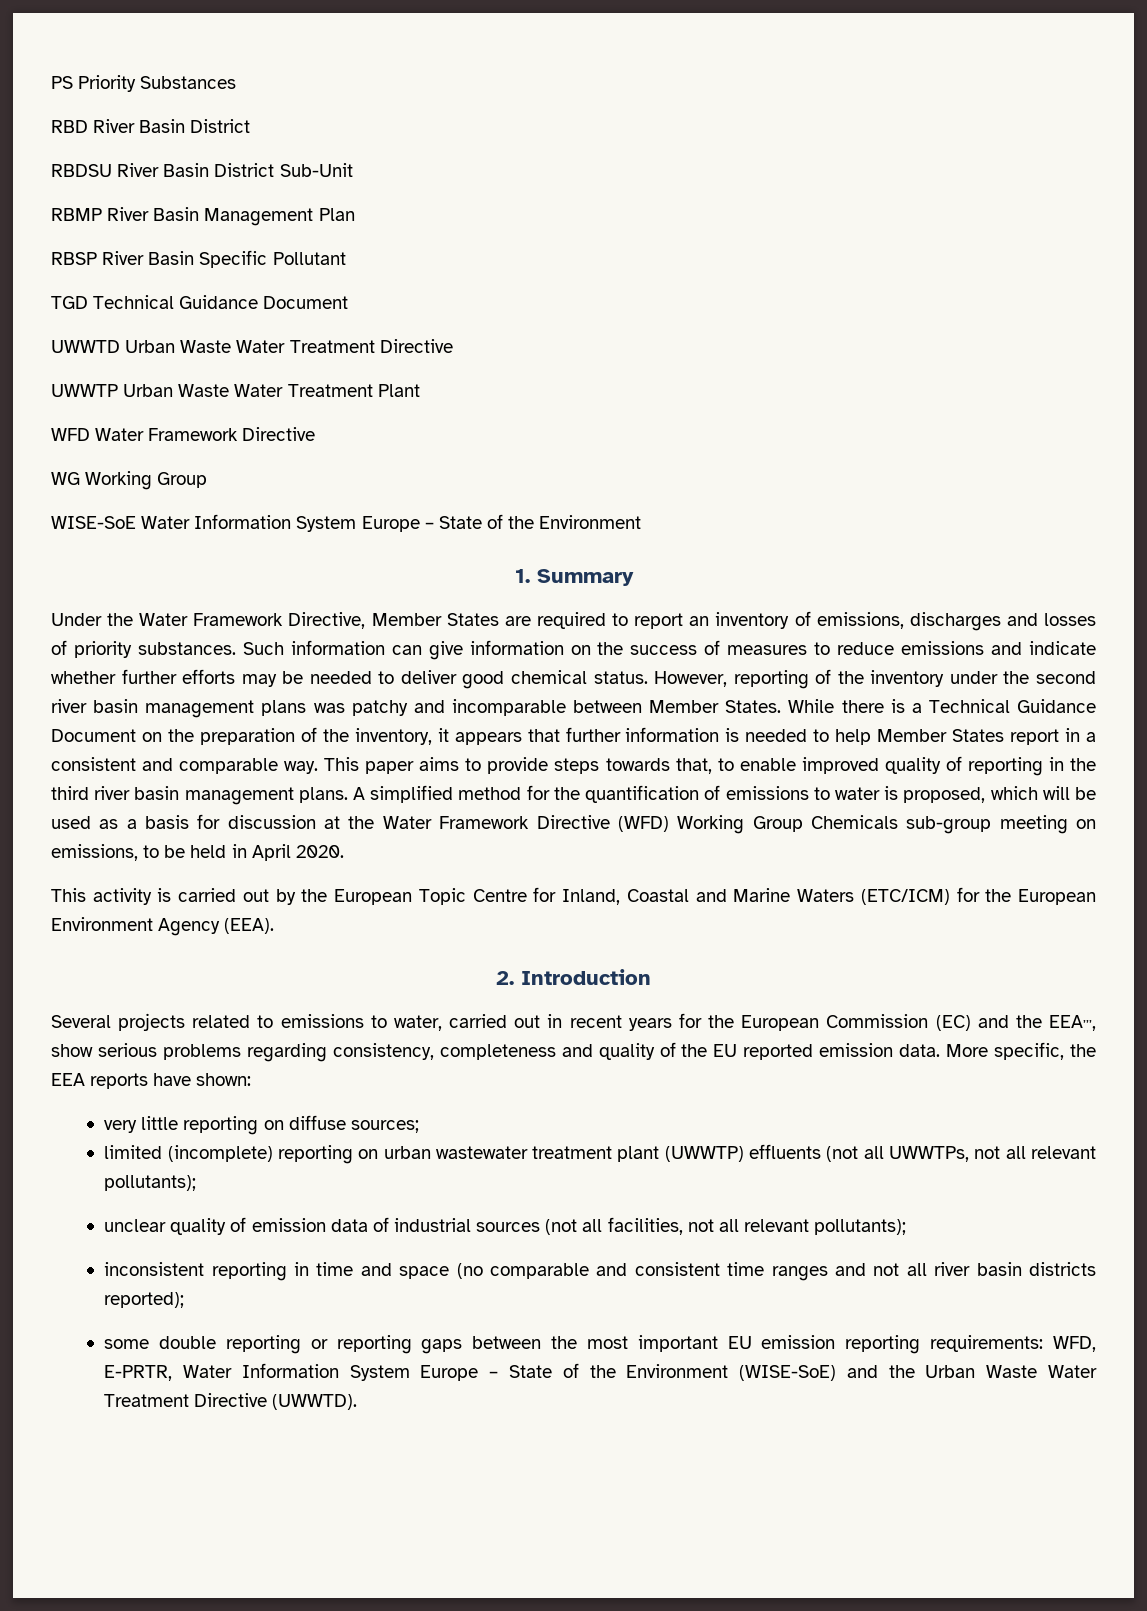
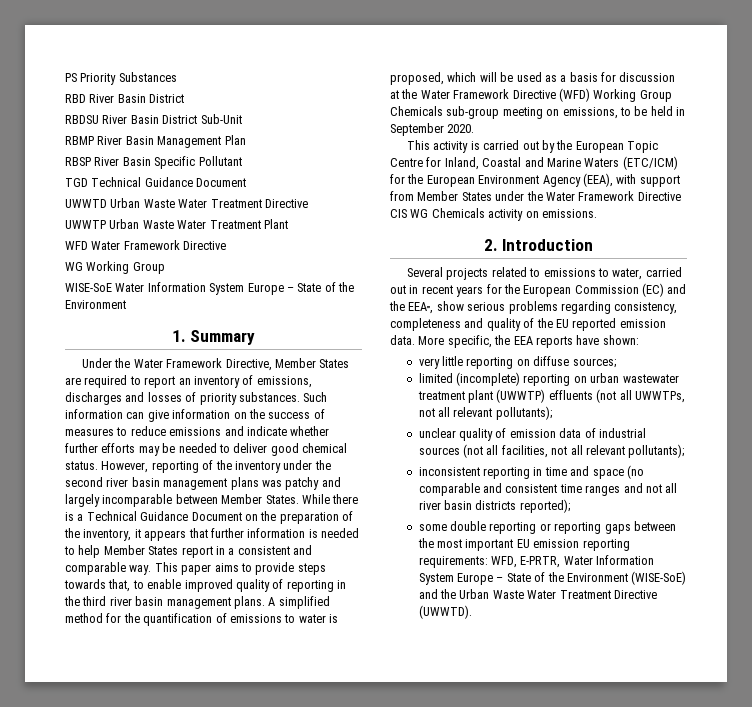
- However, reporting of the inventory under the second river basin management plans was patchy and incomparable between Member States.
+ However, reporting of the inventory under the second river basin management plans was patchy and largely incomparable between Member States.
- A simplified method for the quantification of emissions to water is proposed, which will be used as a basis for discussion at the Water Framework Directive (WFD) Working Group Chemicals sub-group meeting on emissions, to be held in April 2020.
+ A simplified method for the quantification of emissions to water is proposed, which will be used as a basis for discussion at the Water Framework Directive (WFD) Working Group Chemicals sub-group meeting on emissions, to be held in September 2020.
- This activity is carried out by the European Topic Centre for Inland, Coastal and Marine Waters (ETC/ICM) for the European Environment Agency (EEA).
+ This activity is carried out by the European Topic Centre for Inland, Coastal and Marine Waters (ETC/ICM) for the European Environment Agency (EEA), with support from Member States under the Water Framework Directive CIS WG Chemicals activity on emissions.

